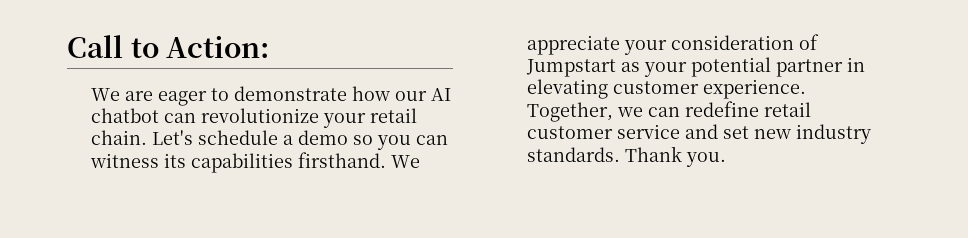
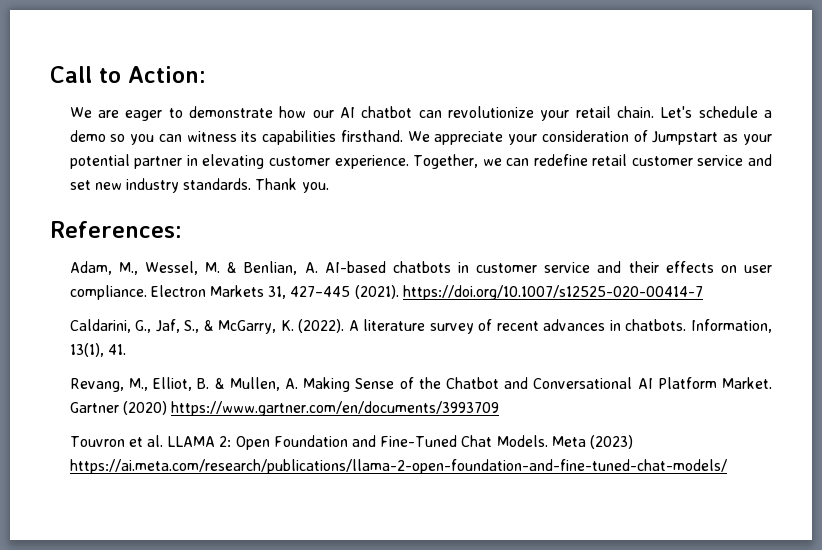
+ References:
+ Adam, M., Wessel, M. & Benlian, A. AI-based chatbots in customer service and their effects on user compliance. Electron Markets 31, 427–445 (2021). https://doi.org/10.1007/s12525-020-00414-7
+ Caldarini, G., Jaf, S., & McGarry, K. (2022). A literature survey of recent advances in chatbots. Information, 13(1), 41.
+ Revang, M., Elliot, B. & Mullen, A. Making Sense of the Chatbot and Conversational AI Platform Market. Gartner (2020) https://www.gartner.com/en/documents/3993709
+ Touvron et al. LLAMA 2: Open Foundation and Fine-Tuned Chat Models. Meta (2023) https://ai.meta.com/research/publications/llama-2-open-foundation-and-fine-tuned-chat-models/

